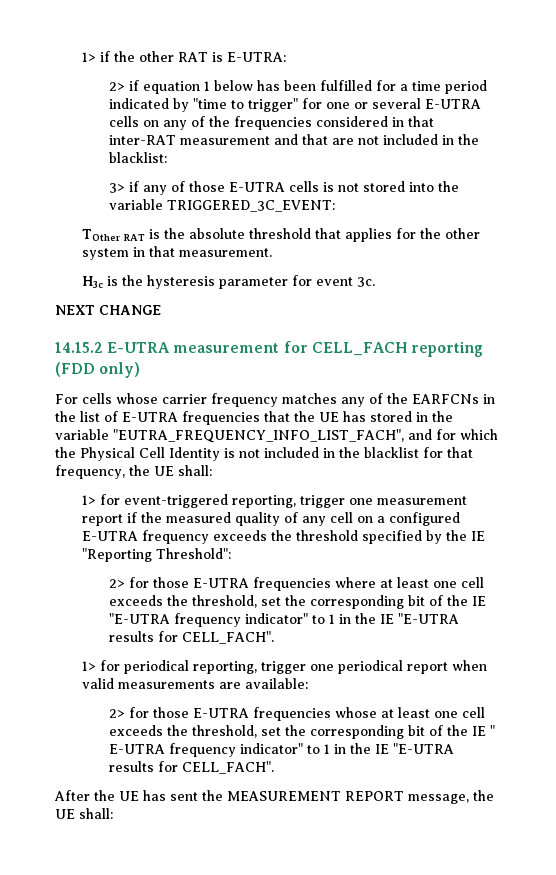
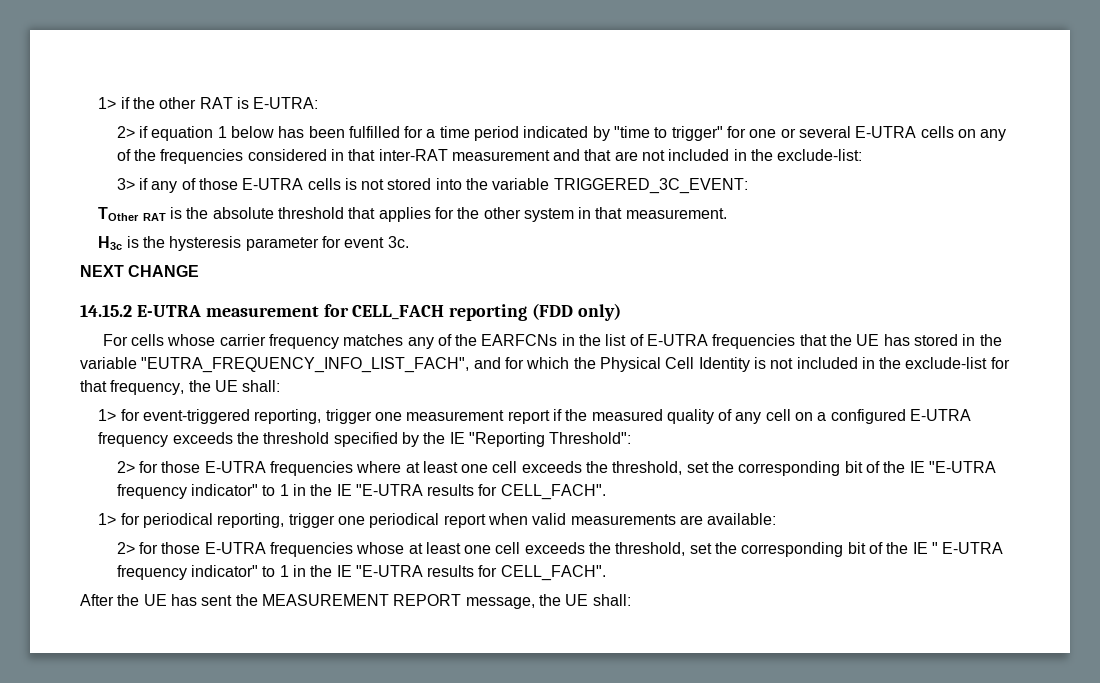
- 2> if equation 1 below has been fulfilled for a time period indicated by "time to trigger" for one or several E-UTRA cells on any of the frequencies considered in that inter-RAT measurement and that are not included in the blacklist:
+ 2> if equation 1 below has been fulfilled for a time period indicated by "time to trigger" for one or several E-UTRA cells on any of the frequencies considered in that inter-RAT measurement and that are not included in the exclude-list:
- For cells whose carrier frequency matches any of the EARFCNs in the list of E-UTRA frequencies that the UE has stored in the variable "EUTRA_FREQUENCY_INFO_LIST_FACH", and for which the Physical Cell Identity is not included in the blacklist for that frequency, the UE shall:
+ For cells whose carrier frequency matches any of the EARFCNs in the list of E-UTRA frequencies that the UE has stored in the variable "EUTRA_FREQUENCY_INFO_LIST_FACH", and for which the Physical Cell Identity is not included in the exclude-list for that frequency, the UE shall:

